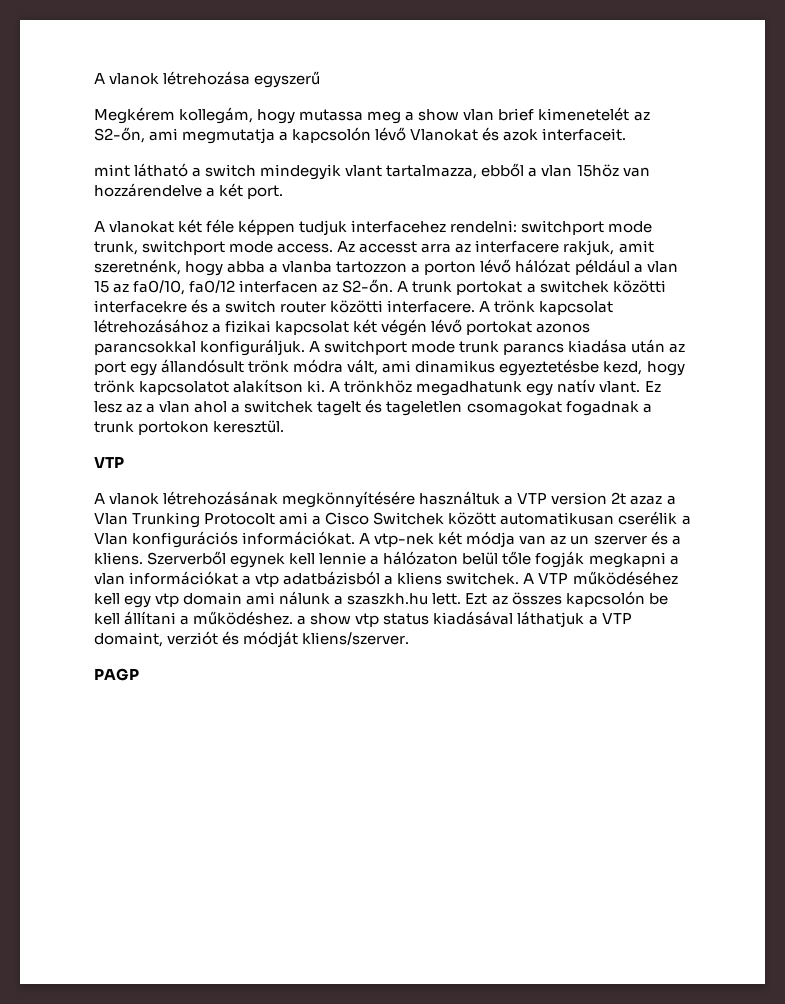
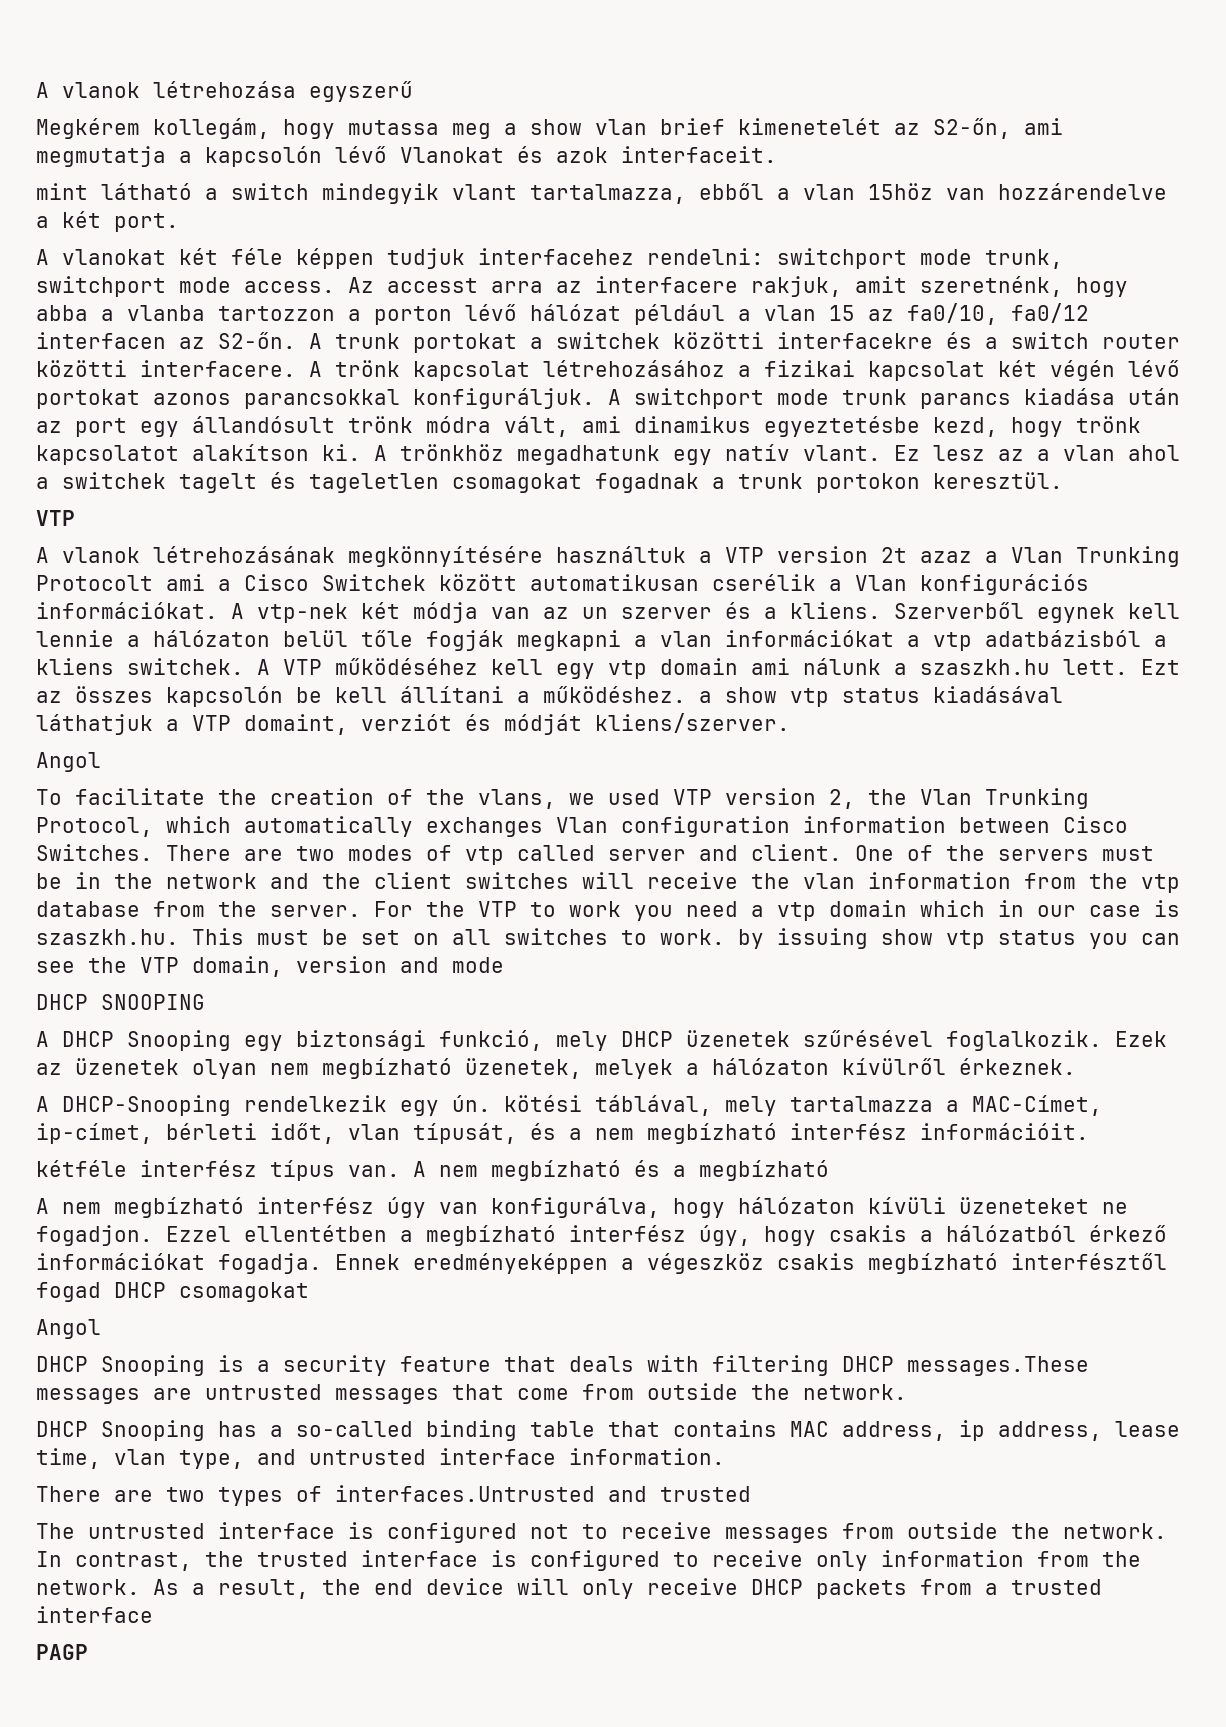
  Ezt az összes kapcsolón be kell állítani a működéshez. a show vtp status kiadásával láthatjuk a VTP domaint, verziót és módját kliens/szerver.
+ Angol
+ To facilitate the creation of the vlans, we used VTP version 2, the Vlan Trunking Protocol, which automatically exchanges Vlan configuration information between Cisco Switches. There are two modes of vtp called server and client. One of the servers must be in the network and the client switches will receive the vlan information from the vtp database from the server. For the VTP to work you need a vtp domain which in our case is szaszkh.hu. This must be set on all switches to work. by issuing show vtp status you can see the VTP domain, version and mode
+ DHCP SNOOPING
+ A DHCP Snooping egy biztonsági funkció, mely DHCP üzenetek szűrésével foglalkozik. Ezek az üzenetek olyan nem megbízható üzenetek, melyek a hálózaton kívülről érkeznek.
+ A DHCP-Snooping rendelkezik egy ún. kötési táblával, mely tartalmazza a MAC-Címet, ip-címet, bérleti időt, vlan típusát, és a nem megbízható interfész információit.
+ kétféle interfész típus van. A nem megbízható és a megbízható
+ A nem megbízható interfész úgy van konfigurálva, hogy hálózaton kívüli üzeneteket ne fogadjon. Ezzel ellentétben a megbízható interfész úgy, hogy csakis a hálózatból érkező információkat fogadja. Ennek eredményeképpen a végeszköz csakis megbízható interfésztől fogad DHCP csomagokat
+ Angol
+ DHCP Snooping is a security feature that deals with filtering DHCP messages.These messages are untrusted messages that come from outside the network.
+ DHCP Snooping has a so-called binding table that contains MAC address, ip address, lease time, vlan type, and untrusted interface information.
+ There are two types of interfaces.Untrusted and trusted
+ The untrusted interface is configured not to receive messages from outside the network. In contrast, the trusted interface is configured to receive only information from the network. As a result, the end device will only receive DHCP packets from a trusted interface

